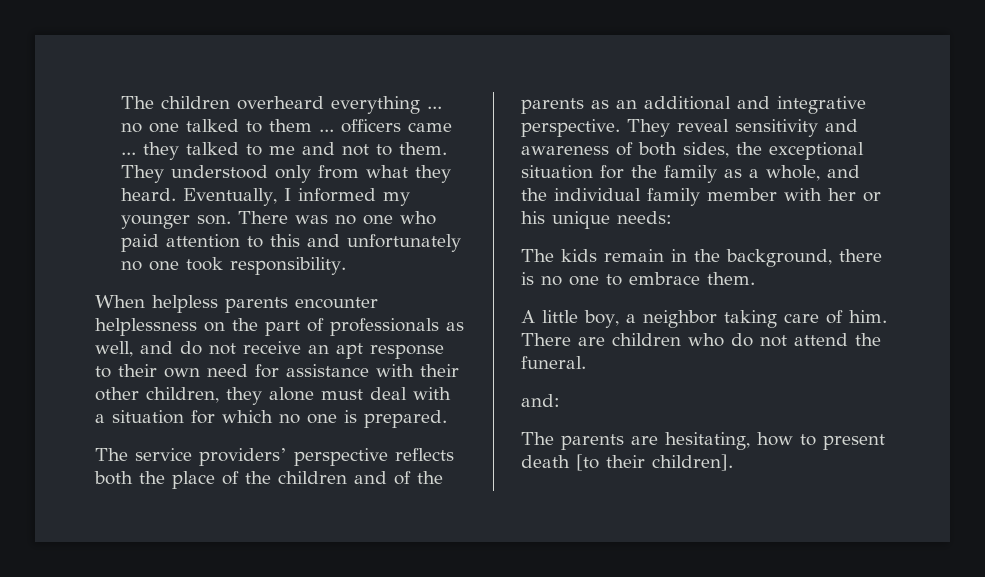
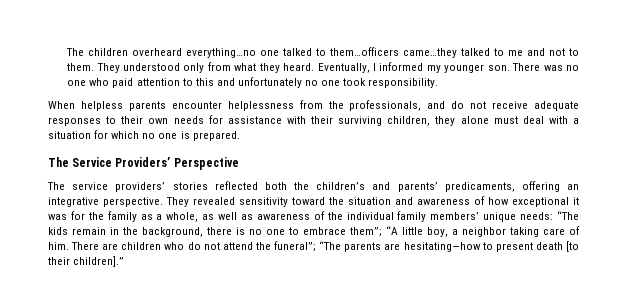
- The children overheard everything ... no one talked to them ... officers came ... they talked to me and not to them.
+ The children overheard everything…no one talked to them…officers came…they talked to me and not to them.
- When helpless parents encounter helplessness on the part of professionals as well, and do not receive an apt response to their own need for assistance with their other children, they alone must deal with a situation for which no one is prepared.
+ When helpless parents encounter helplessness from the professionals, and do not receive adequate responses to their own needs for assistance with their surviving children, they alone must deal with a situation for which no one is prepared.
+ The Service Providers’ Perspective
- The service providers’ perspective reflects both the place of the children and of the parents as an additional and integrative perspective. They reveal sensitivity and awareness of both sides, the exceptional situation for the family as a whole, and the individual family member with her or his unique needs:
- The kids remain in the background, there is no one to embrace them.
- A little boy, a neighbor taking care of him.
+ The service providers’ stories reflected both the children’s and parents’ predicaments, offering an integrative perspective. They revealed sensitivity toward the situation and awareness of how exceptional it was for the family as a whole, as well as awareness of the individual family members’ unique needs: “The kids remain in the background, there is no one to embrace them”; “A little boy, a neighbor taking care of him.
- There are children who do not attend the funeral.
- and:
- The parents are hesitating, how to present death [to their children].
+ There are children who do not attend the funeral”; “The parents are hesitating—how to present death [to their children].”

